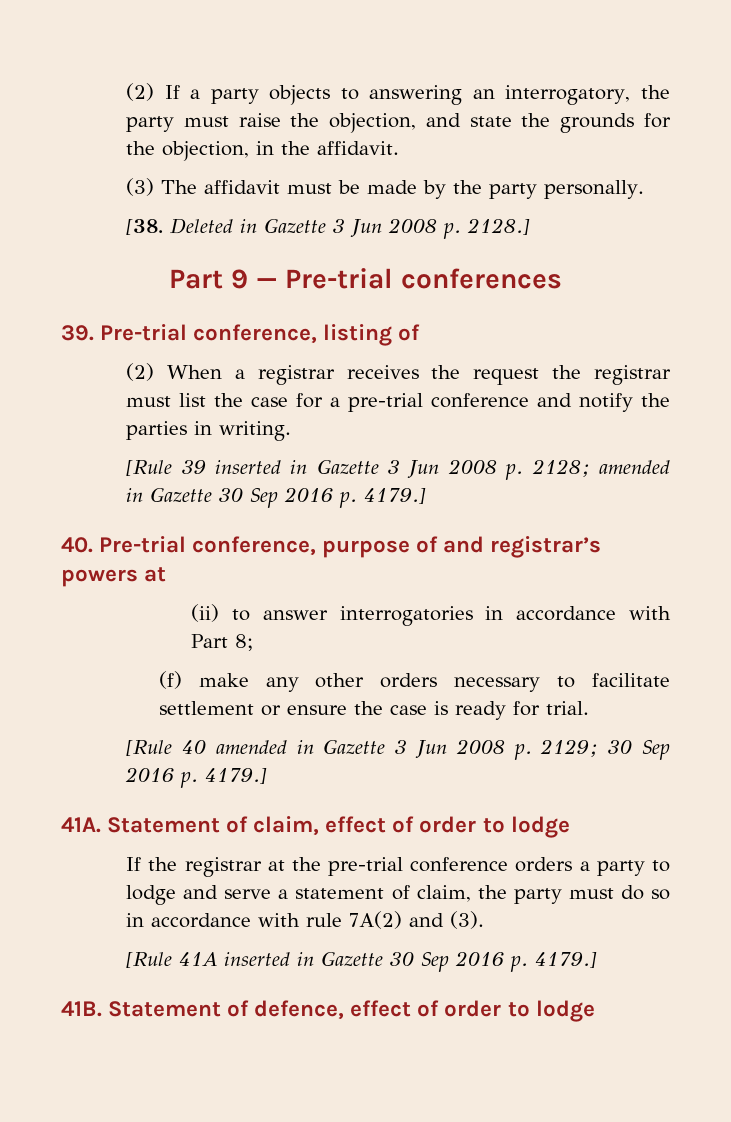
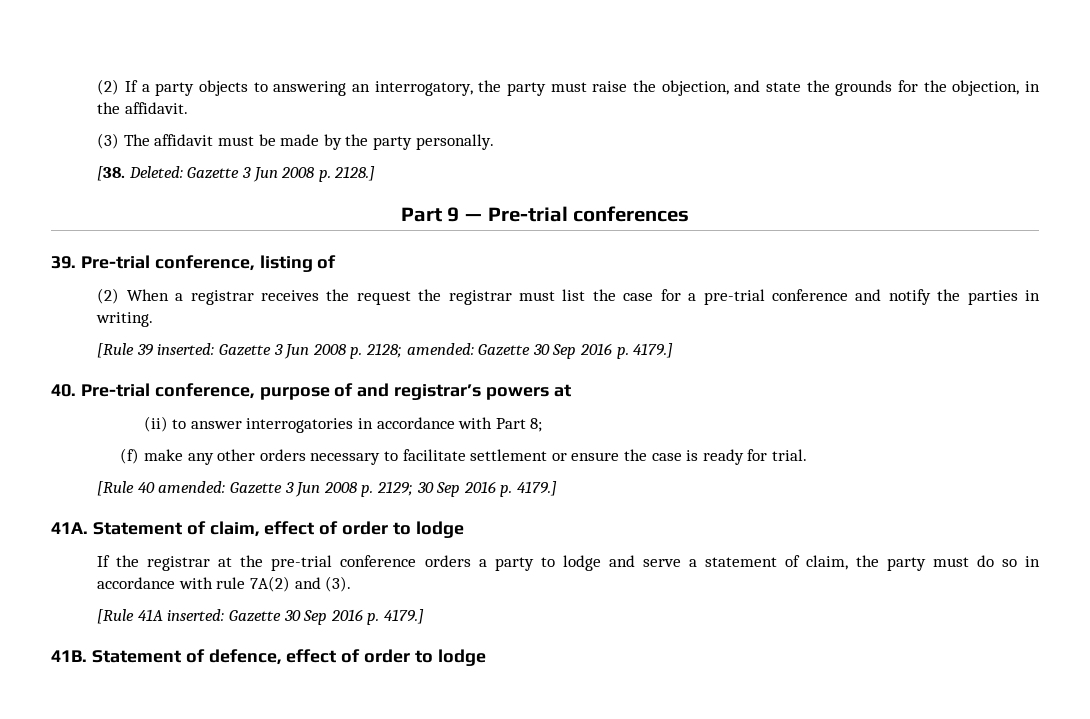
- [38. Deleted in Gazette 3 Jun 2008 p. 2128.]
+ [38. Deleted: Gazette 3 Jun 2008 p. 2128.]
- [Rule 39 inserted in Gazette 3 Jun 2008 p. 2128; amended in Gazette 30 Sep 2016 p. 4179.]
+ [Rule 39 inserted: Gazette 3 Jun 2008 p. 2128; amended: Gazette 30 Sep 2016 p. 4179.]
- [Rule 40 amended in Gazette 3 Jun 2008 p. 2129; 30 Sep 2016 p. 4179.]
+ [Rule 40 amended: Gazette 3 Jun 2008 p. 2129; 30 Sep 2016 p. 4179.]
- [Rule 41A inserted in Gazette 30 Sep 2016 p. 4179.]
+ [Rule 41A inserted: Gazette 30 Sep 2016 p. 4179.]

